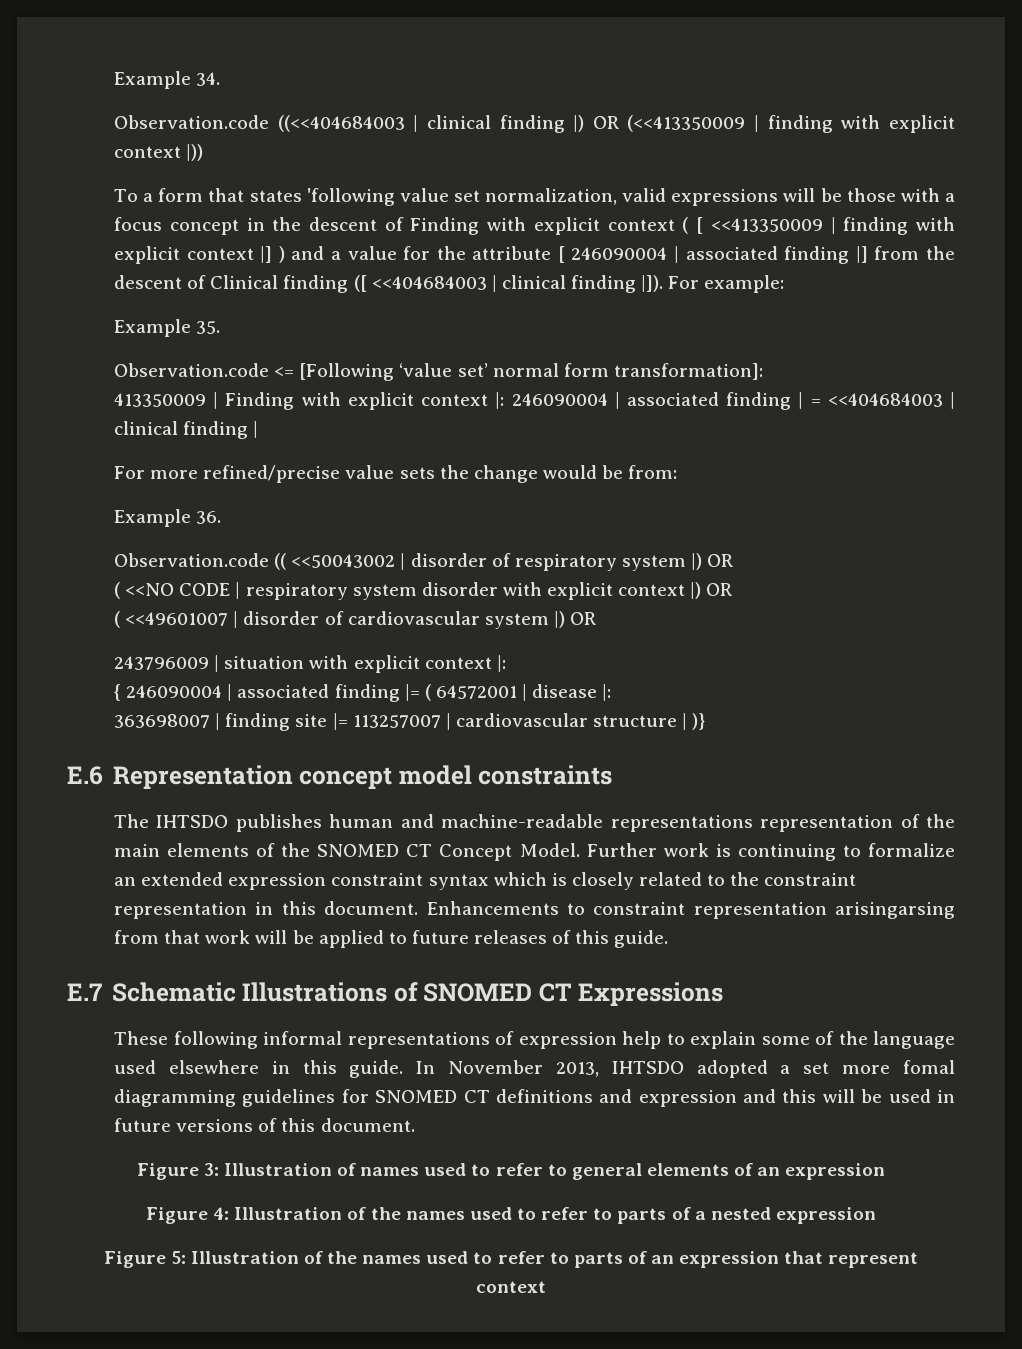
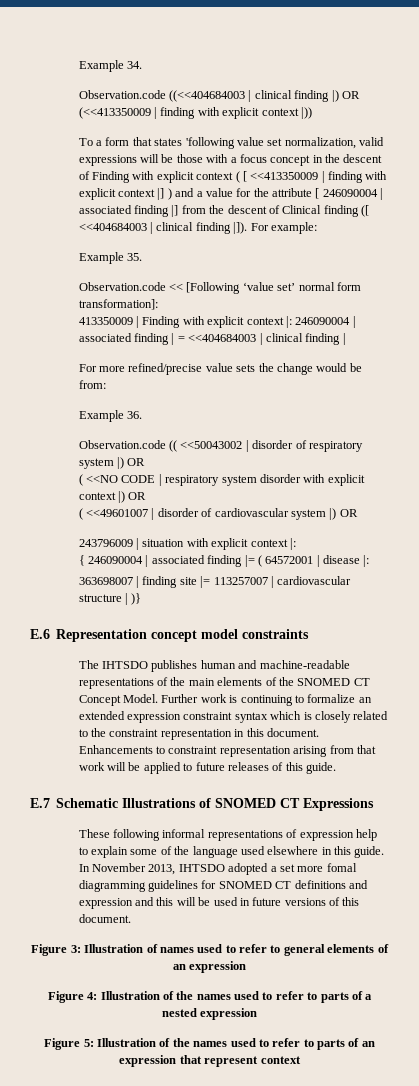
- Observation.code <= [Following ‘value set’ normal form transformation]:
+ Observation.code << [Following ‘value set’ normal form transformation]:
- The IHTSDO publishes human and machine-readable representations representation of the main elements of the SNOMED CT Concept Model.
+ The IHTSDO publishes human and machine-readable representations of the main elements of the SNOMED CT Concept Model.
- Enhancements to constraint representation arisingarsing from that work will be applied to future releases of this guide.
+ Enhancements to constraint representation arising from that work will be applied to future releases of this guide.

